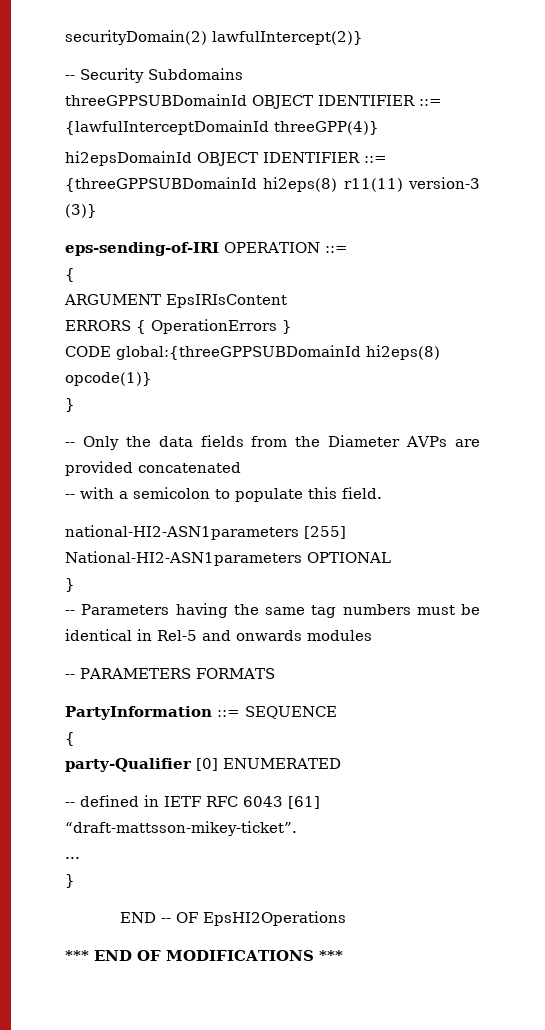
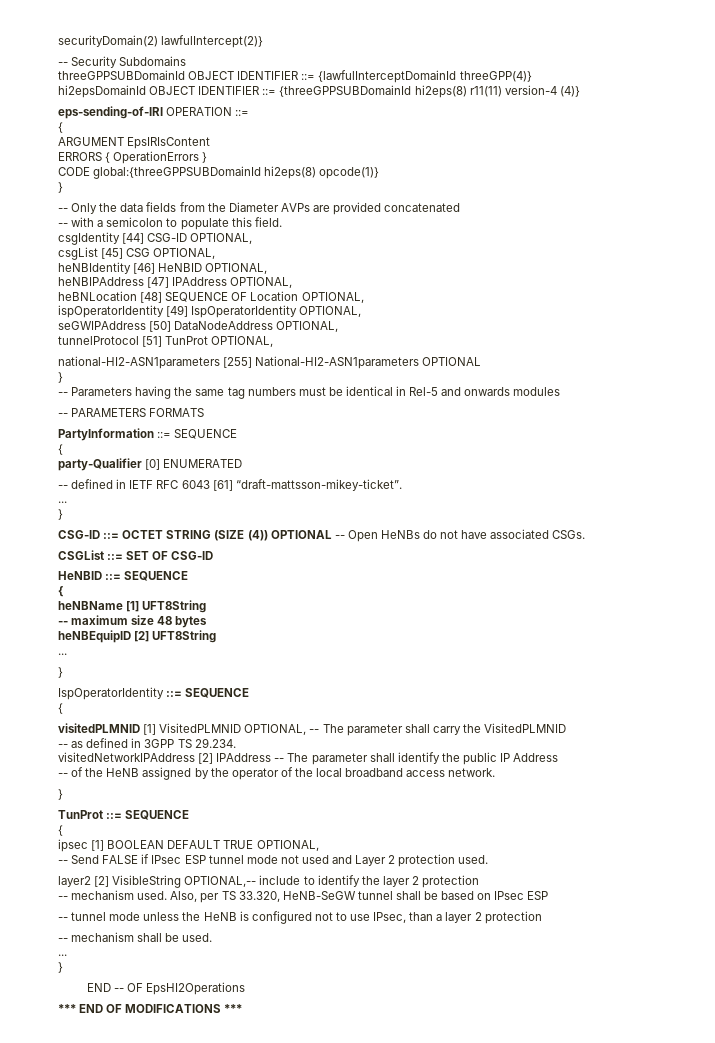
- hi2epsDomainId OBJECT IDENTIFIER ::= {threeGPPSUBDomainId hi2eps(8) r11(11) version-3 (3)}
+ hi2epsDomainId OBJECT IDENTIFIER ::= {threeGPPSUBDomainId hi2eps(8) r11(11) version-4 (4)}
+ csgIdentity [44] CSG-ID OPTIONAL,
+ csgList [45] CSG OPTIONAL,
+ heNBIdentity [46] HeNBID OPTIONAL,
+ heNBIPAddress [47] IPAddress OPTIONAL,
+ heBNLocation [48] SEQUENCE OF Location OPTIONAL,
+ ispOperatorIdentity [49] IspOperatorIdentity OPTIONAL,
+ seGWIPAddress [50] DataNodeAddress OPTIONAL,
+ tunnelProtocol [51] TunProt OPTIONAL,
+ CSG-ID ::= OCTET STRING (SIZE (4)) OPTIONAL -- Open HeNBs do not have associated CSGs.
+ CSGList ::= SET OF CSG-ID
+ HeNBID ::= SEQUENCE
+ {
+ heNBName [1] UFT8String
+ -- maximum size 48 bytes
+ heNBEquipID [2] UFT8String
+ ...
+ }
+ IspOperatorIdentity ::= SEQUENCE
+ {
+ visitedPLMNID [1] VisitedPLMNID OPTIONAL, -- The parameter shall carry the VisitedPLMNID
+ -- as defined in 3GPP TS 29.234.
+ visitedNetworkIPAddress [2] IPAddress -- The parameter shall identify the public IP Address
+ -- of the HeNB assigned by the operator of the local broadband access network.
+ }
+ TunProt ::= SEQUENCE
+ {
+ ipsec [1] BOOLEAN DEFAULT TRUE OPTIONAL,
+ -- Send FALSE if IPsec ESP tunnel mode not used and Layer 2 protection used.
+ layer2 [2] VisibleString OPTIONAL,-- include to identify the layer 2 protection
+ -- mechanism used. Also, per TS 33.320, HeNB-SeGW tunnel shall be based on IPsec ESP
+ -- tunnel mode unless the HeNB is configured not to use IPsec, than a layer 2 protection
+ -- mechanism shall be used.
+ ...
+ }

